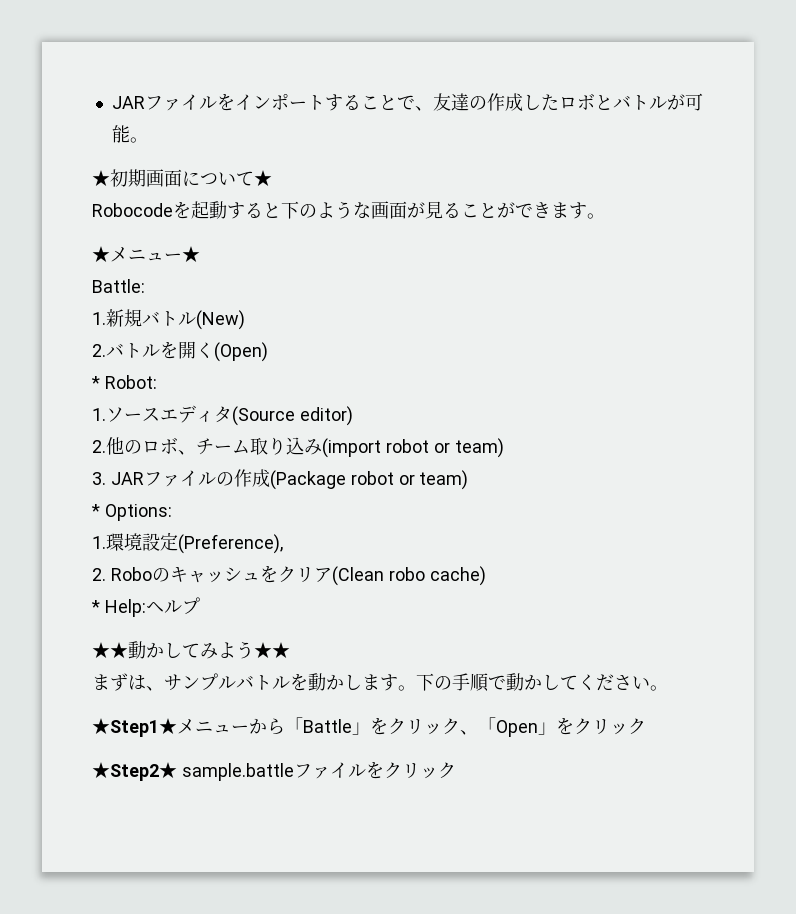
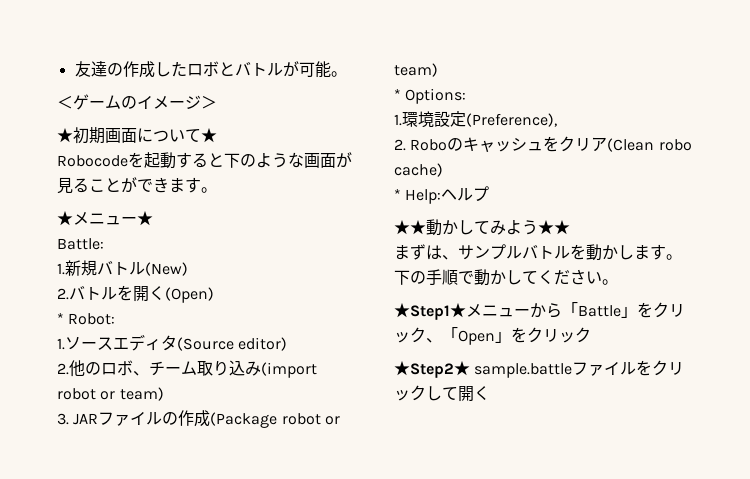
- JARファイルをインポートすることで、友達の作成したロボとバトルが可能。
+ 友達の作成したロボとバトルが可能。
+ ＜ゲームのイメージ＞
- ★Step2★ sample.battleファイルをクリック
+ ★Step2★ sample.battleファイルをクリックして開く

